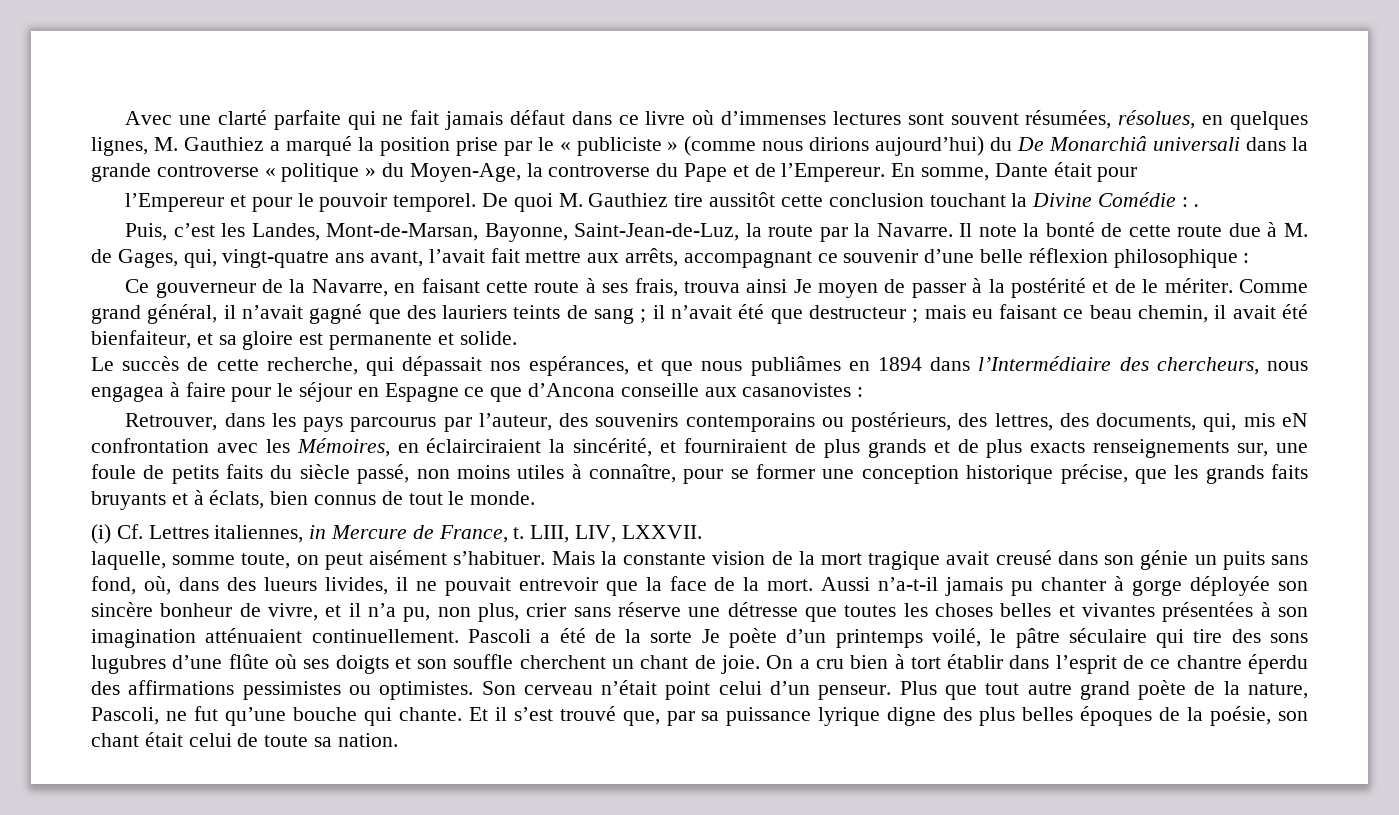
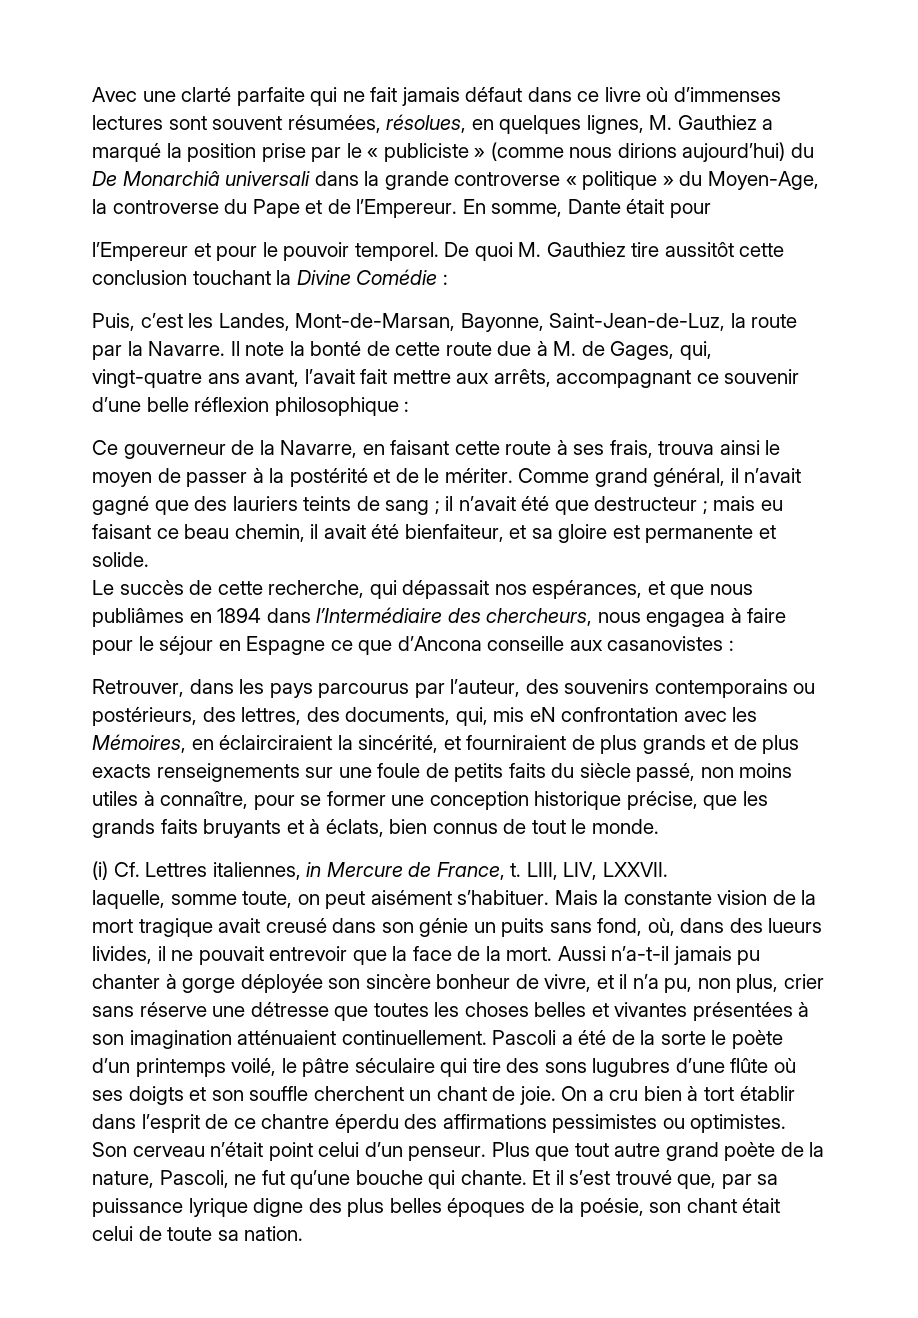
- De quoi M. Gauthiez tire aussitôt cette conclusion touchant la Divine Comédie : .
+ De quoi M. Gauthiez tire aussitôt cette conclusion touchant la Divine Comédie :
- Ce gouverneur de la Navarre, en faisant cette route à ses frais, trouva ainsi Je moyen de passer à la postérité et de le mériter.
+ Ce gouverneur de la Navarre, en faisant cette route à ses frais, trouva ainsi le moyen de passer à la postérité et de le mériter.
- Retrouver, dans les pays parcourus par l’auteur, des souvenirs contemporains ou postérieurs, des lettres, des documents, qui, mis eN confrontation avec les Mémoires, en éclairciraient la sincérité, et fourniraient de plus grands et de plus exacts renseignements sur, une foule de petits faits du siècle passé, non moins utiles à connaître, pour se former une conception historique précise, que les grands faits bruyants et à éclats, bien connus de tout le monde.
+ Retrouver, dans les pays parcourus par l’auteur, des souvenirs contemporains ou postérieurs, des lettres, des documents, qui, mis eN confrontation avec les Mémoires, en éclairciraient la sincérité, et fourniraient de plus grands et de plus exacts renseignements sur une foule de petits faits du siècle passé, non moins utiles à connaître, pour se former une conception historique précise, que les grands faits bruyants et à éclats, bien connus de tout le monde.
- Pascoli a été de la sorte Je poète d’un printemps voilé, le pâtre séculaire qui tire des sons lugubres d’une flûte où ses doigts et son souffle cherchent un chant de joie.
+ Pascoli a été de la sorte le poète d’un printemps voilé, le pâtre séculaire qui tire des sons lugubres d’une flûte où ses doigts et son souffle cherchent un chant de joie.

